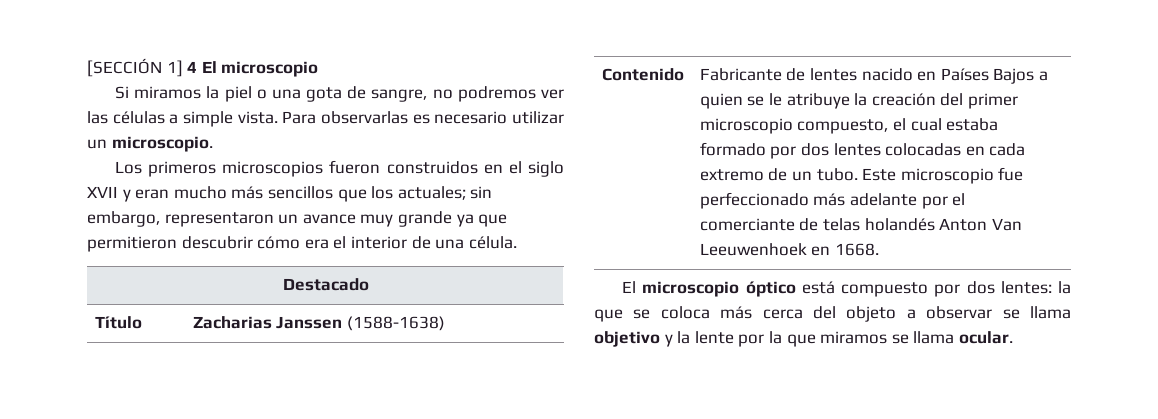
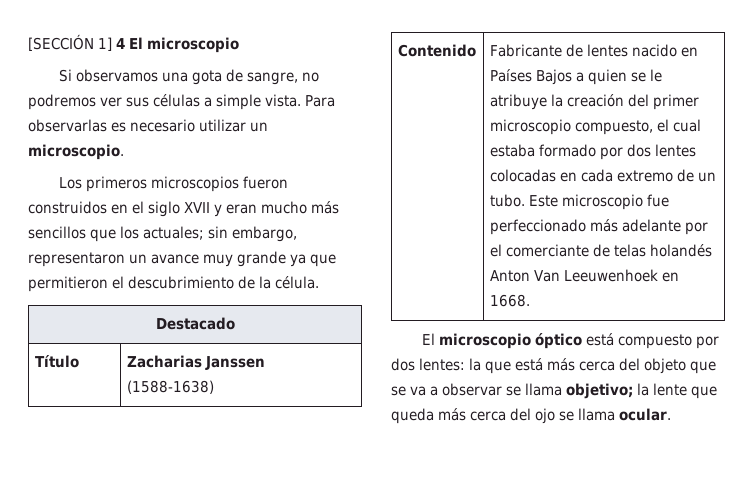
- Si miramos la piel o una gota de sangre, no podremos ver las células a simple vista.
+ Si observamos una gota de sangre, no podremos ver sus células a simple vista.
- Los primeros microscopios fueron construidos en el siglo XVII y eran mucho más sencillos que los actuales; sin embargo, representaron un avance muy grande ya que permitieron descubrir cómo era el interior de una célula.
+ Los primeros microscopios fueron construidos en el siglo XVII y eran mucho más sencillos que los actuales; sin embargo, representaron un avance muy grande ya que permitieron el descubrimiento de la célula.
- El microscopio óptico está compuesto por dos lentes: la que se coloca más cerca del objeto a observar se llama objetivo y la lente por la que miramos se llama ocular.
+ El microscopio óptico está compuesto por dos lentes: la que está más cerca del objeto que se va a observar se llama objetivo; la lente que queda más cerca del ojo se llama ocular.

